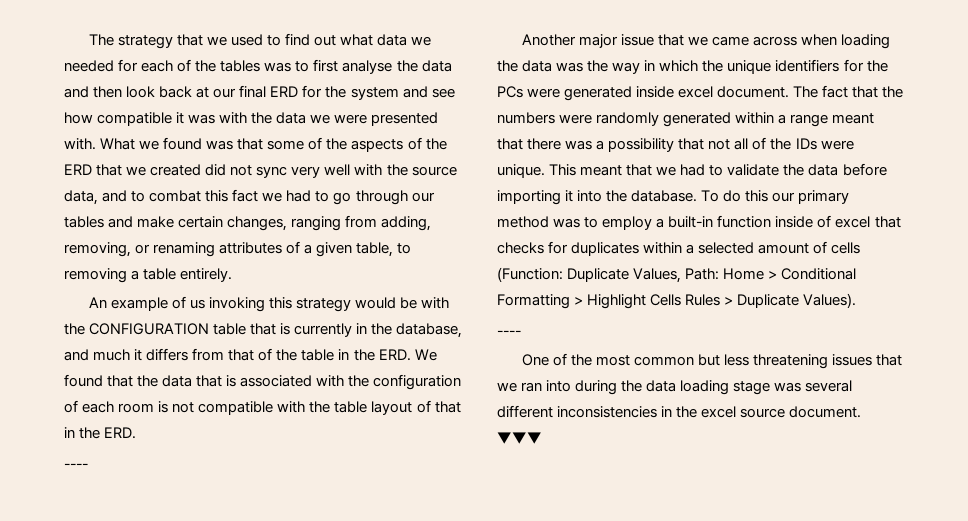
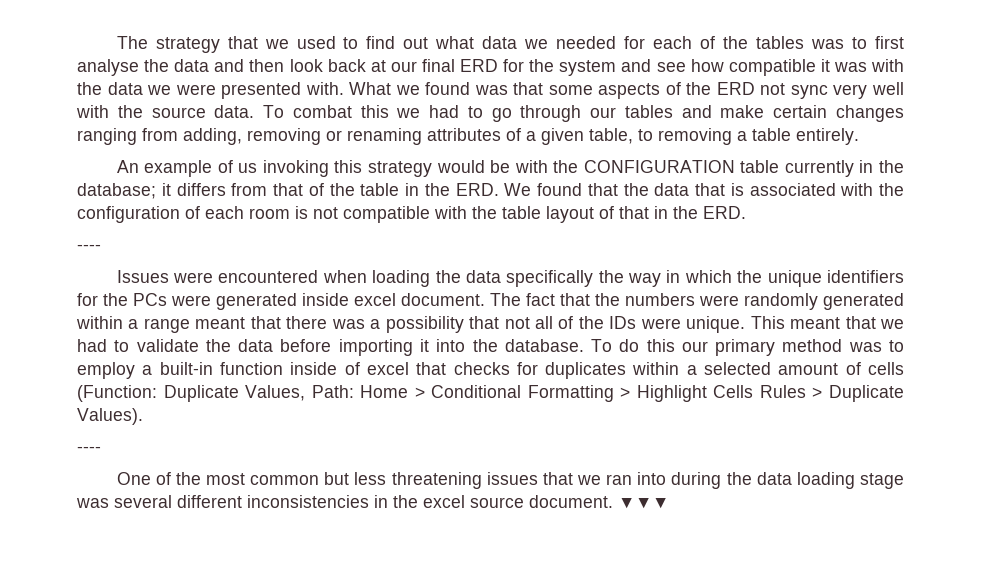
- What we found was that some of the aspects of the ERD that we created did not sync very well with the source data, and to combat this fact we had to go through our tables and make certain changes, ranging from adding, removing, or renaming attributes of a given table, to removing a table entirely.
+ What we found was that some aspects of the ERD not sync very well with the source data. To combat this we had to go through our tables and make certain changes ranging from adding, removing or renaming attributes of a given table, to removing a table entirely.
- An example of us invoking this strategy would be with the CONFIGURATION table that is currently in the database, and much it differs from that of the table in the ERD. We found that the data that is associated with the configuration of each room is not compatible with the table layout of that in the ERD.
+ An example of us invoking this strategy would be with the CONFIGURATION table currently in the database; it differs from that of the table in the ERD. We found that the data that is associated with the configuration of each room is not compatible with the table layout of that in the ERD.
- Another major issue that we came across when loading the data was the way in which the unique identifiers for the PCs were generated inside excel document.
+ Issues were encountered when loading the data specifically the way in which the unique identifiers for the PCs were generated inside excel document.

